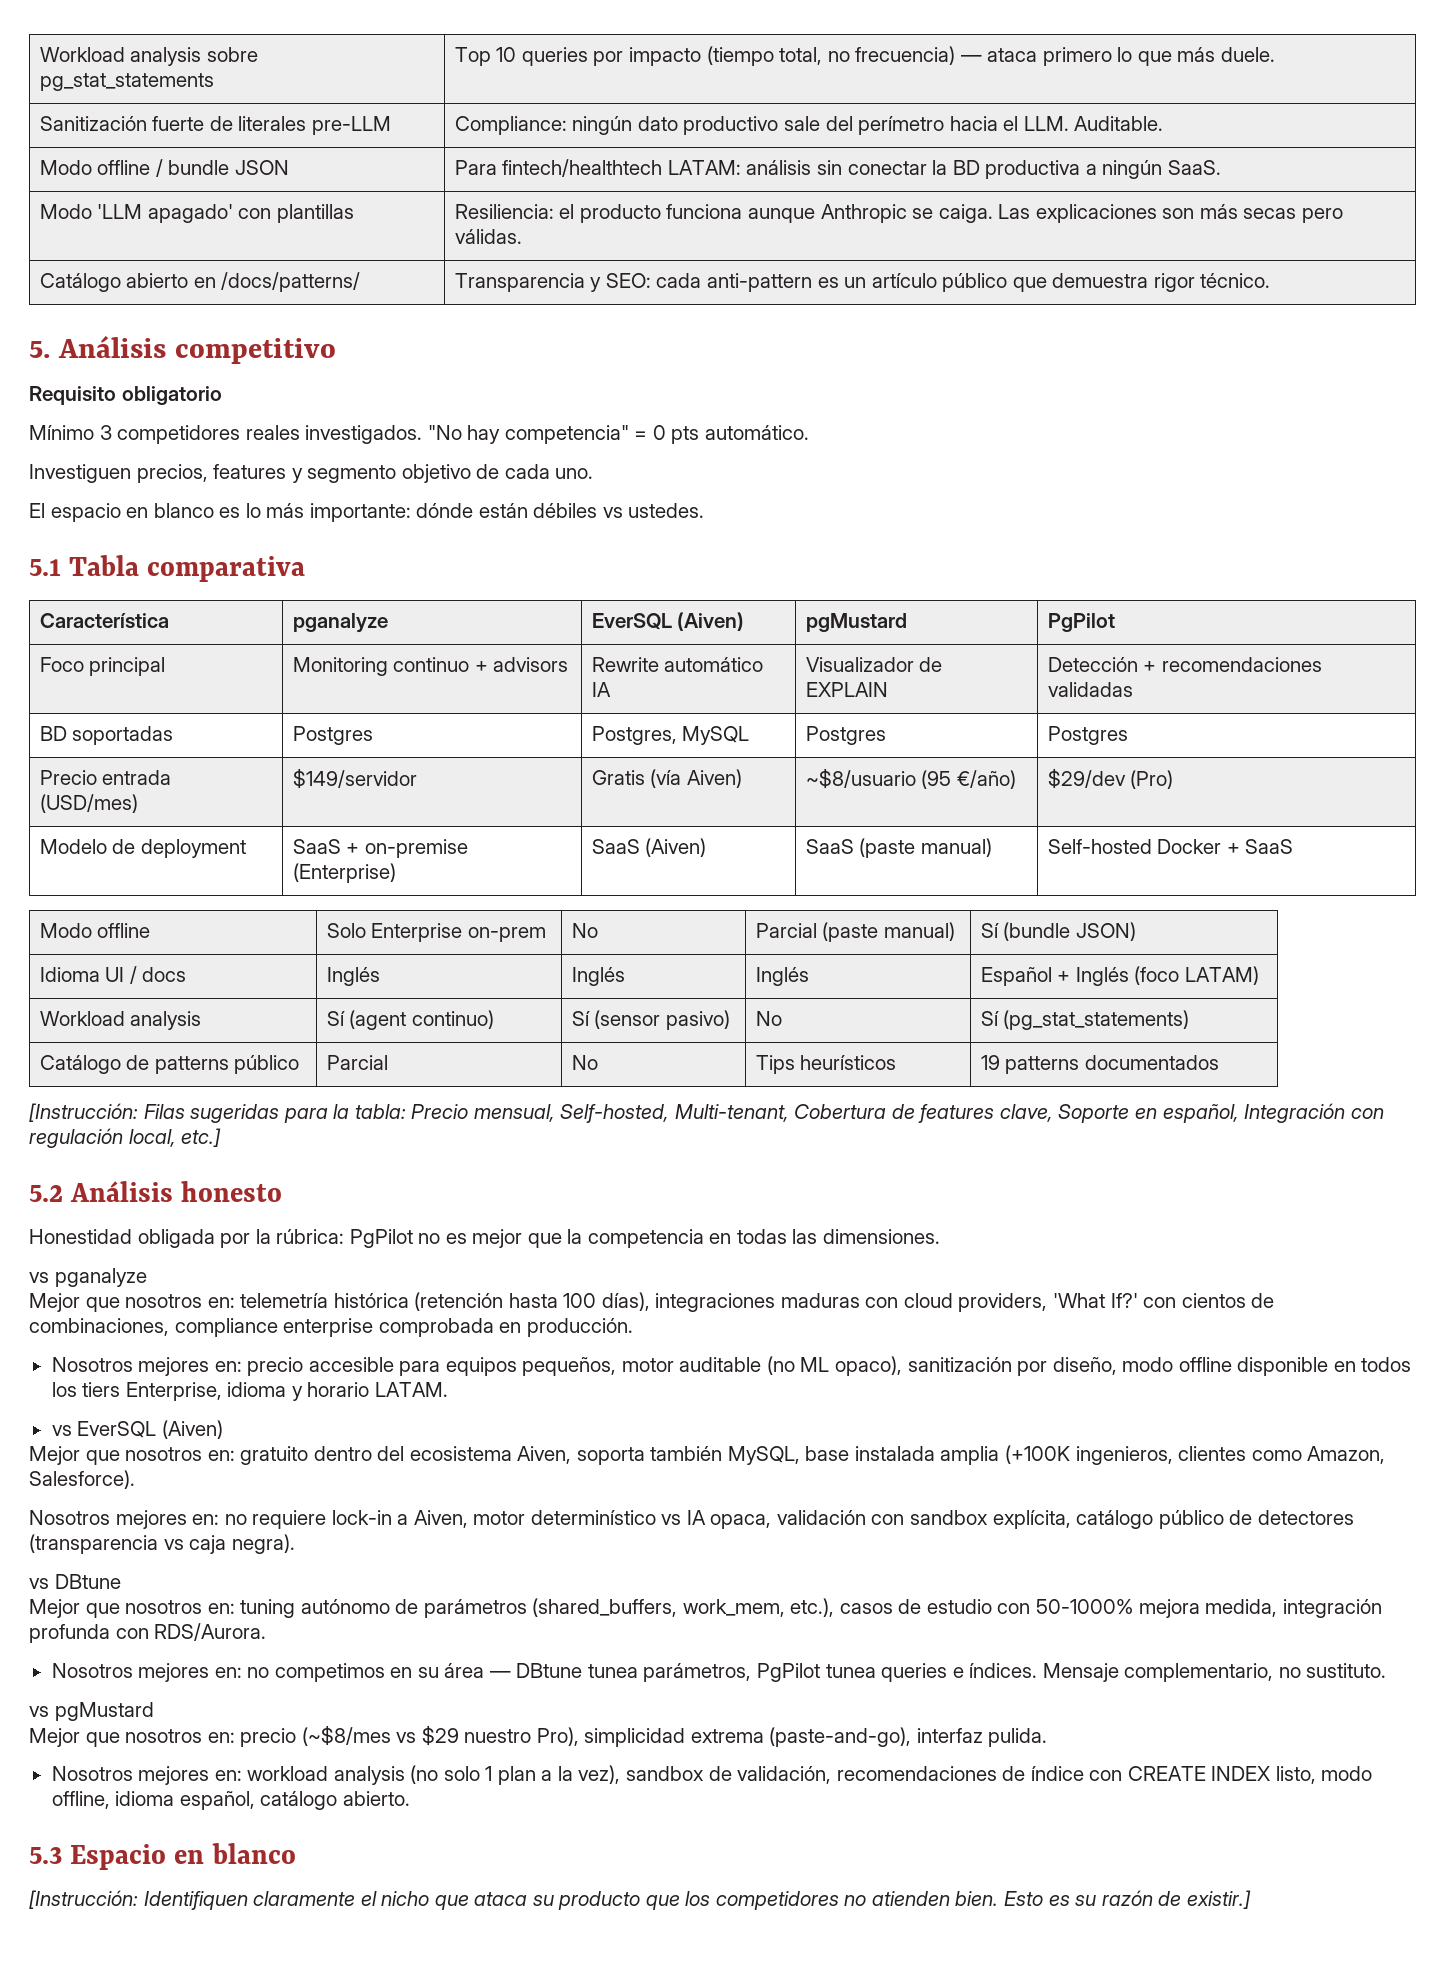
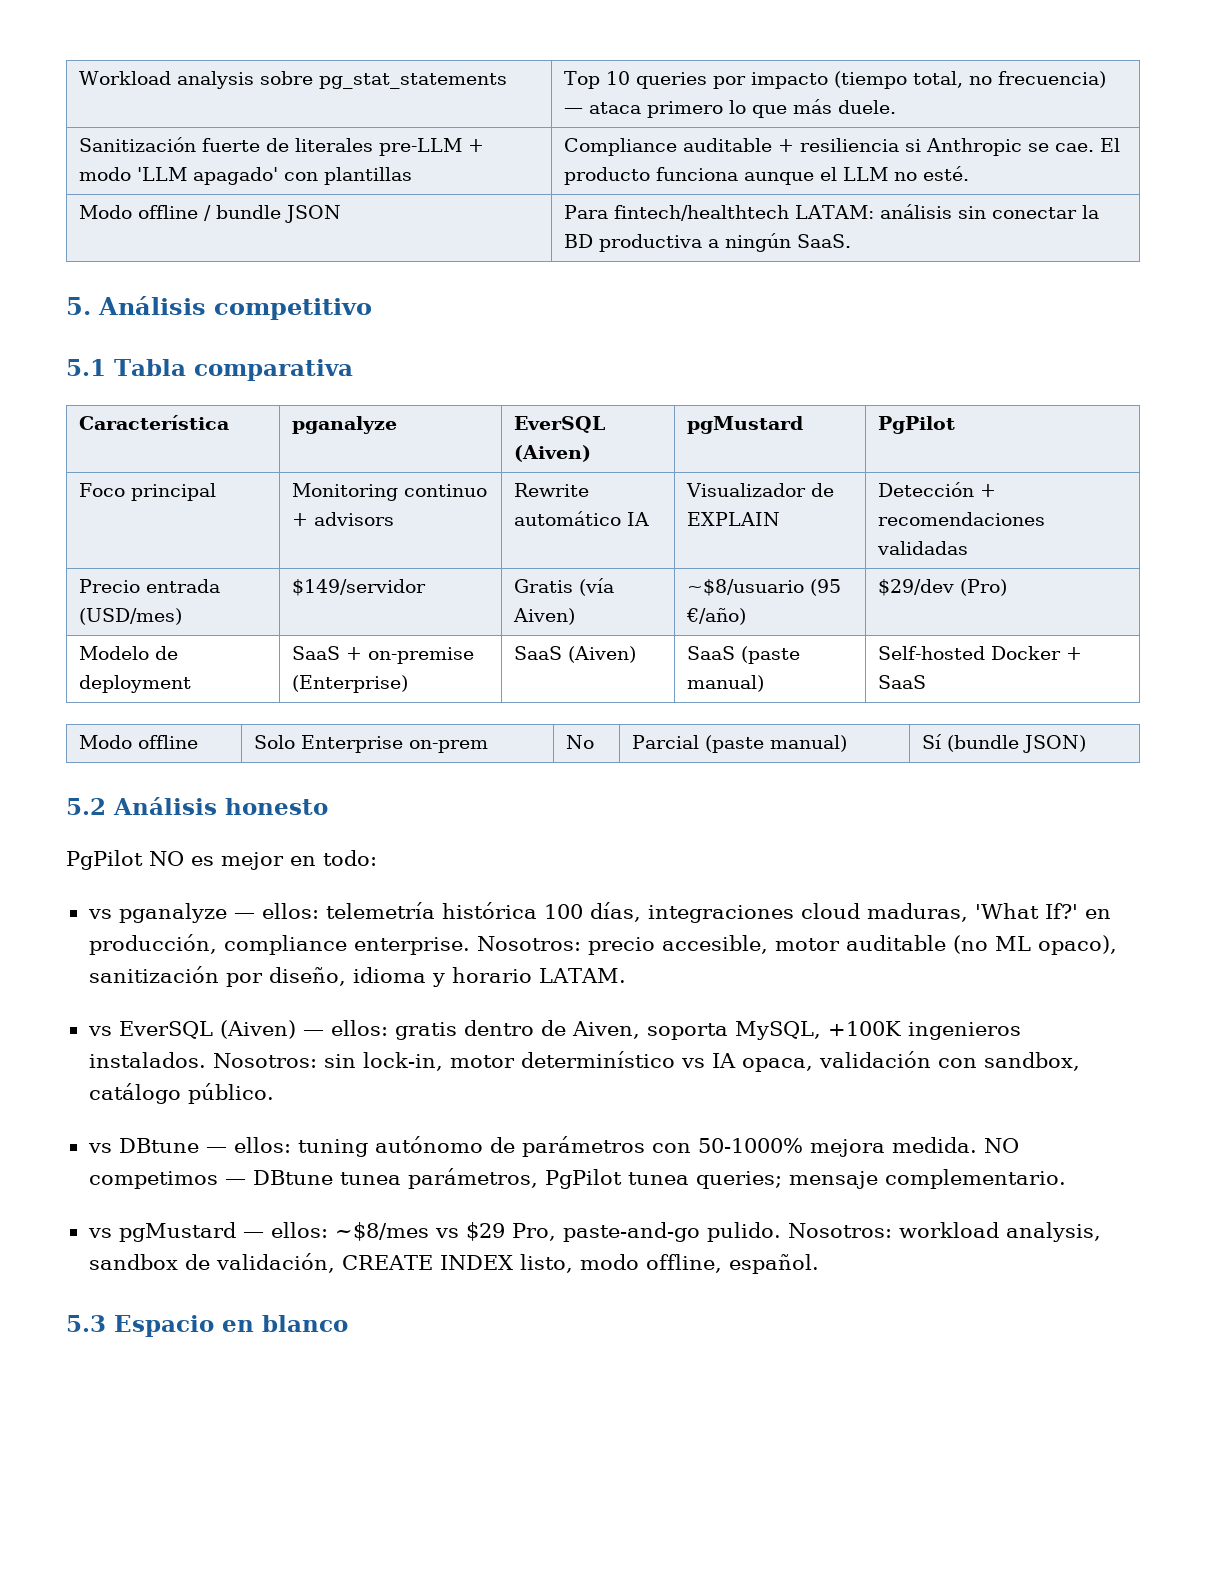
- Sanitización fuerte de literales pre-LLM | Compliance: ningún dato productivo sale del perímetro hacia el LLM. Auditable.
+ Sanitización fuerte de literales pre-LLM + modo 'LLM apagado' con plantillas | Compliance auditable + resiliencia si Anthropic se cae. El producto funciona aunque el LLM no esté.
- Modo 'LLM apagado' con plantillas | Resiliencia: el producto funciona aunque Anthropic se caiga. Las explicaciones son más secas pero válidas.
- Catálogo abierto en /docs/patterns/ | Transparencia y SEO: cada anti-pattern es un artículo público que demuestra rigor técnico.
  5. Análisis competitivo
- Requisito obligatorio
- Mínimo 3 competidores reales investigados. "No hay competencia" = 0 pts automático.
- Investiguen precios, features y segmento objetivo de cada uno.
- El espacio en blanco es lo más importante: dónde están débiles vs ustedes.
- BD soportadas | Postgres | Postgres, MySQL | Postgres | Postgres
- Idioma UI / docs | Inglés | Inglés | Inglés | Español + Inglés (foco LATAM)
- Workload analysis | Sí (agent continuo) | Sí (sensor pasivo) | No | Sí (pg_stat_statements)
- Catálogo de patterns público | Parcial | No | Tips heurísticos | 19 patterns documentados
- [Instrucción: Filas sugeridas para la tabla: Precio mensual, Self-hosted, Multi-tenant, Cobertura de features clave, Soporte en español, Integración con regulación local, etc.]
  5.2 Análisis honesto
- Honestidad obligada por la rúbrica: PgPilot no es mejor que la competencia en todas las dimensiones.
- vs pganalyze
- Mejor que nosotros en: telemetría histórica (retención hasta 100 días), integraciones maduras con cloud providers, 'What If?' con cientos de combinaciones, compliance enterprise comprobada en producción.
- Nosotros mejores en: precio accesible para equipos pequeños, motor auditable (no ML opaco), sanitización por diseño, modo offline disponible en todos los tiers Enterprise, idioma y horario LATAM.
+ PgPilot NO es mejor en todo:
+ vs pganalyze — ellos: telemetría histórica 100 días, integraciones cloud maduras, 'What If?' en producción, compliance enterprise. Nosotros: precio accesible, motor auditable (no ML opaco), sanitización por diseño, idioma y horario LATAM.
- vs EverSQL (Aiven)
- Mejor que nosotros en: gratuito dentro del ecosistema Aiven, soporta también MySQL, base instalada amplia (+100K ingenieros, clientes como Amazon, Salesforce).
- Nosotros mejores en: no requiere lock-in a Aiven, motor determinístico vs IA opaca, validación con sandbox explícita, catálogo público de detectores (transparencia vs caja negra).
- vs DBtune
- Mejor que nosotros en: tuning autónomo de parámetros (shared_buffers, work_mem, etc.), casos de estudio con 50-1000% mejora medida, integración profunda con RDS/Aurora.
- Nosotros mejores en: no competimos en su área — DBtune tunea parámetros, PgPilot tunea queries e índices. Mensaje complementario, no sustituto.
- vs pgMustard
- Mejor que nosotros en: precio (~$8/mes vs $29 nuestro Pro), simplicidad extrema (paste-and-go), interfaz pulida.
- Nosotros mejores en: workload analysis (no solo 1 plan a la vez), sandbox de validación, recomendaciones de índice con CREATE INDEX listo, modo offline, idioma español, catálogo abierto.
+ vs EverSQL (Aiven) — ellos: gratis dentro de Aiven, soporta MySQL, +100K ingenieros instalados. Nosotros: sin lock-in, motor determinístico vs IA opaca, validación con sandbox, catálogo público.
+ vs DBtune — ellos: tuning autónomo de parámetros con 50-1000% mejora medida. NO competimos — DBtune tunea parámetros, PgPilot tunea queries; mensaje complementario.
+ vs pgMustard — ellos: ~$8/mes vs $29 Pro, paste-and-go pulido. Nosotros: workload analysis, sandbox de validación, CREATE INDEX listo, modo offline, español.
- [Instrucción: Identifiquen claramente el nicho que ataca su producto que los competidores no atienden bien. Esto es su razón de existir.]

